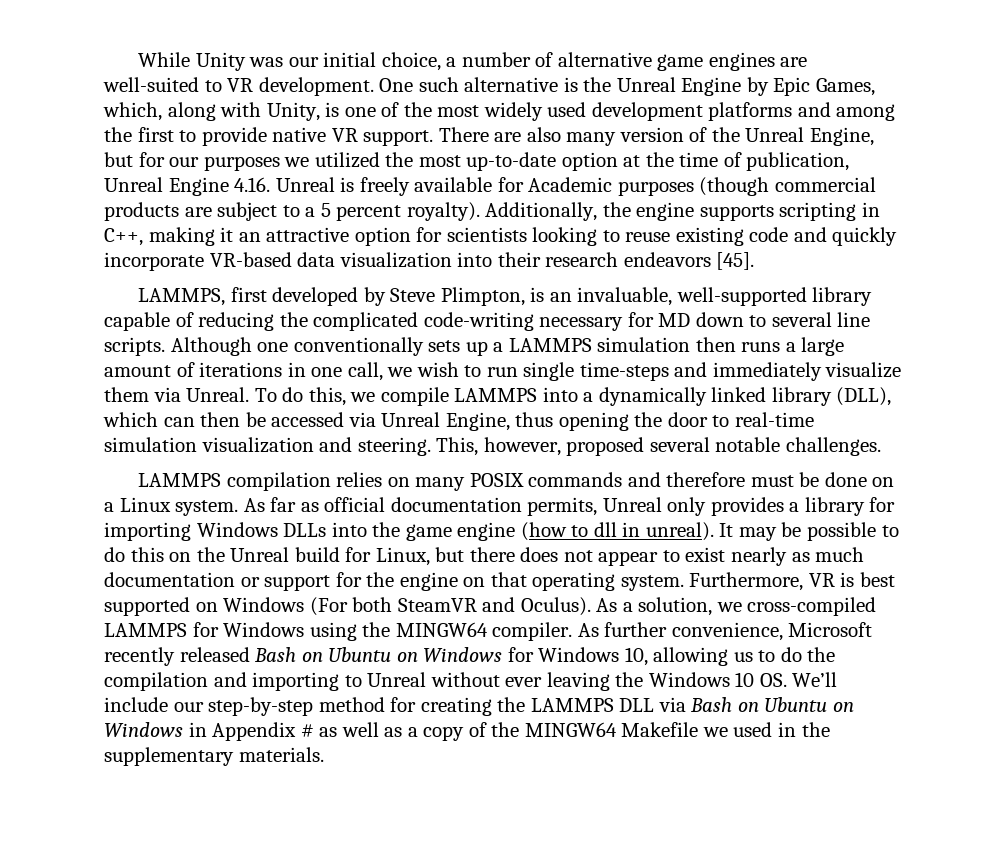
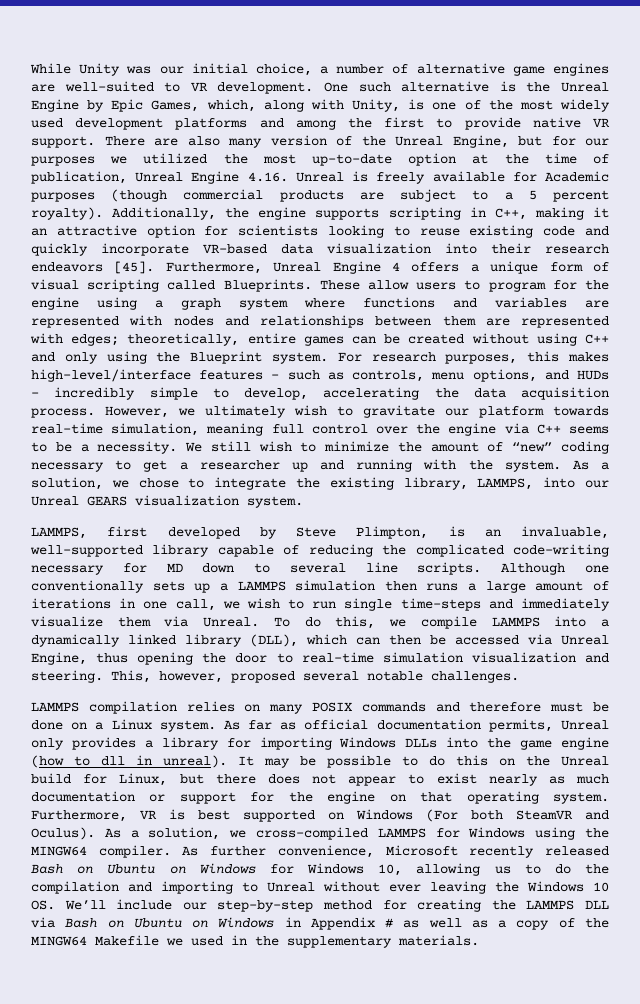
+ Furthermore, Unreal Engine 4 offers a unique form of visual scripting called Blueprints. These allow users to program for the engine using a graph system where functions and variables are represented with nodes and relationships between them are represented with edges; theoretically, entire games can be created without using C++ and only using the Blueprint system. For research purposes, this makes high-level/interface features – such as controls, menu options, and HUDs – incredibly simple to develop, accelerating the data acquisition process. However, we ultimately wish to gravitate our platform towards real-time simulation, meaning full control over the engine via C++ seems to be a necessity. We still wish to minimize the amount of “new” coding necessary to get a researcher up and running with the system. As a solution, we chose to integrate the existing library, LAMMPS, into our Unreal GEARS visualization system.

